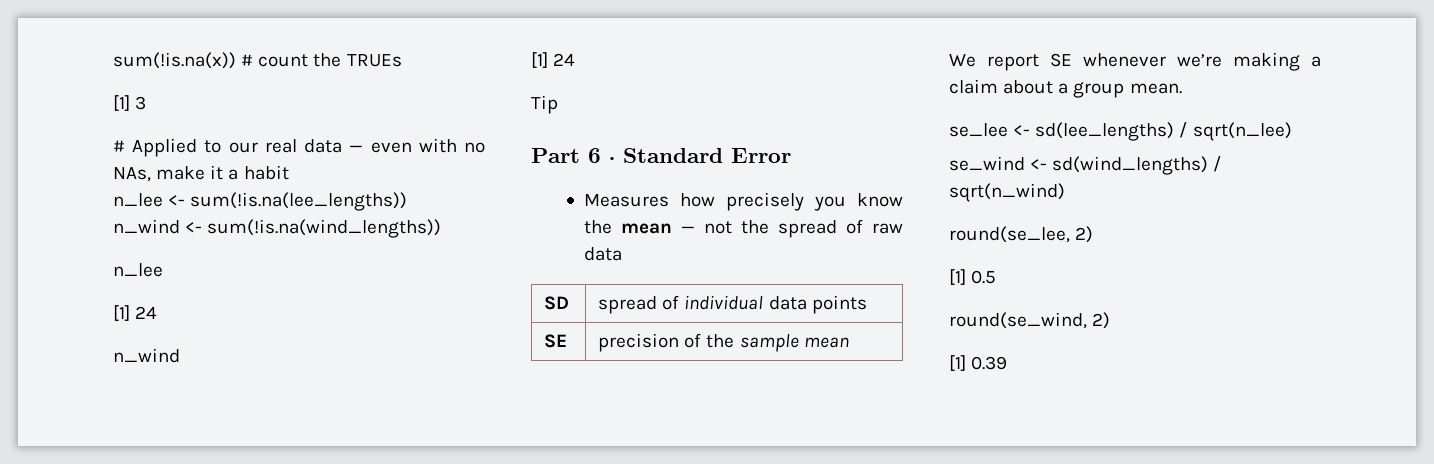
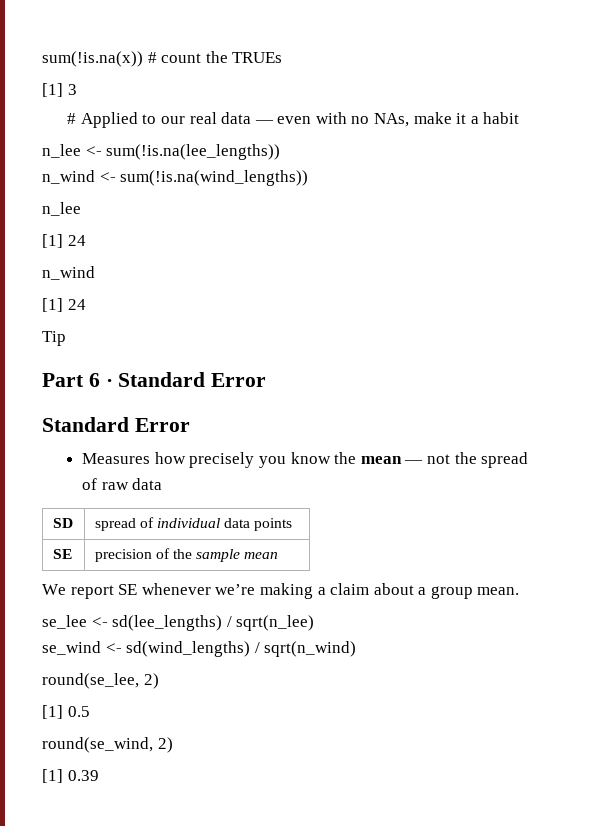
  Part 6 · Standard Error
+ Standard Error

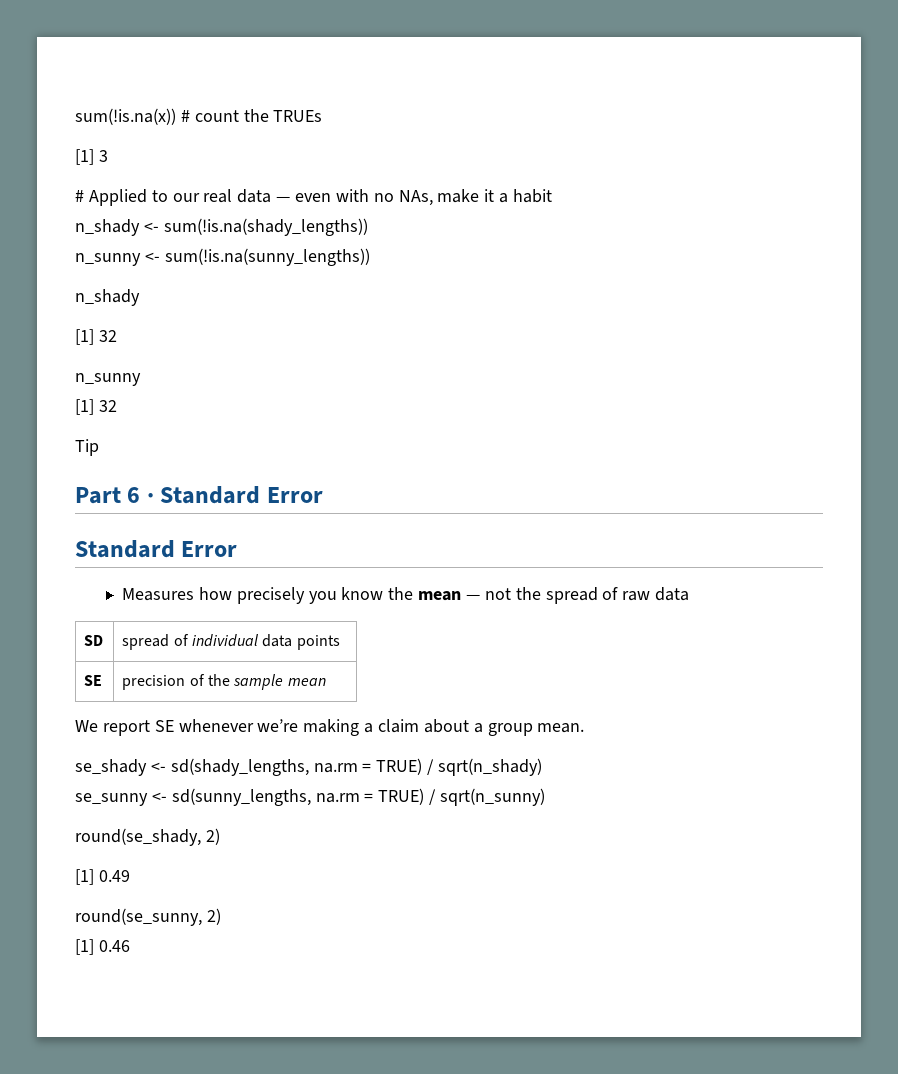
- n_lee <- sum(!is.na(lee_lengths))
- n_wind <- sum(!is.na(wind_lengths))
- n_lee
- [1] 24
- n_wind
- [1] 24
+ n_shady <- sum(!is.na(shady_lengths))
+ n_sunny <- sum(!is.na(sunny_lengths))
+ n_shady
+ [1] 32
+ n_sunny
+ [1] 32
- se_lee <- sd(lee_lengths) / sqrt(n_lee)
- se_wind <- sd(wind_lengths) / sqrt(n_wind)
- round(se_lee, 2)
- [1] 0.5
- round(se_wind, 2)
- [1] 0.39
+ se_shady <- sd(shady_lengths, na.rm = TRUE) / sqrt(n_shady)
+ se_sunny <- sd(sunny_lengths, na.rm = TRUE) / sqrt(n_sunny)
+ round(se_shady, 2)
+ [1] 0.49
+ round(se_sunny, 2)
+ [1] 0.46

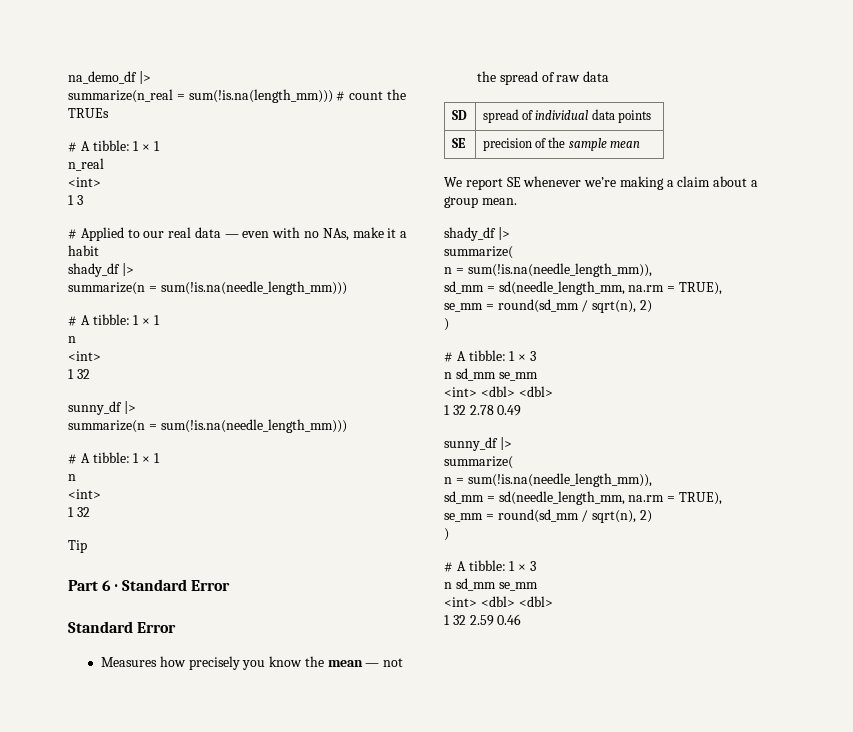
- sum(!is.na(x)) # count the TRUEs
- [1] 3
+ na_demo_df |>
+ summarize(n_real = sum(!is.na(length_mm))) # count the TRUEs
+ # A tibble: 1 × 1
+ n_real
+ <int>
+ 1 3
  # Applied to our real data — even with no NAs, make it a habit
- n_shady <- sum(!is.na(shady_lengths))
- n_sunny <- sum(!is.na(sunny_lengths))
- n_shady
- [1] 32
- n_sunny
- [1] 32
+ shady_df |>
+ summarize(n = sum(!is.na(needle_length_mm)))
+ # A tibble: 1 × 1
+ n
+ <int>
+ 1 32
+ sunny_df |>
+ summarize(n = sum(!is.na(needle_length_mm)))
+ # A tibble: 1 × 1
+ n
+ <int>
+ 1 32
  We report SE whenever we’re making a claim about a group mean.
- se_shady <- sd(shady_lengths, na.rm = TRUE) / sqrt(n_shady)
- se_sunny <- sd(sunny_lengths, na.rm = TRUE) / sqrt(n_sunny)
- round(se_shady, 2)
- [1] 0.49
- round(se_sunny, 2)
- [1] 0.46
+ shady_df |>
+ summarize(
+ n = sum(!is.na(needle_length_mm)),
+ sd_mm = sd(needle_length_mm, na.rm = TRUE),
+ se_mm = round(sd_mm / sqrt(n), 2)
+ )
+ # A tibble: 1 × 3
+ n sd_mm se_mm
+ <int> <dbl> <dbl>
+ 1 32 2.78 0.49
+ sunny_df |>
+ summarize(
+ n = sum(!is.na(needle_length_mm)),
+ sd_mm = sd(needle_length_mm, na.rm = TRUE),
+ se_mm = round(sd_mm / sqrt(n), 2)
+ )
+ # A tibble: 1 × 3
+ n sd_mm se_mm
+ <int> <dbl> <dbl>
+ 1 32 2.59 0.46

